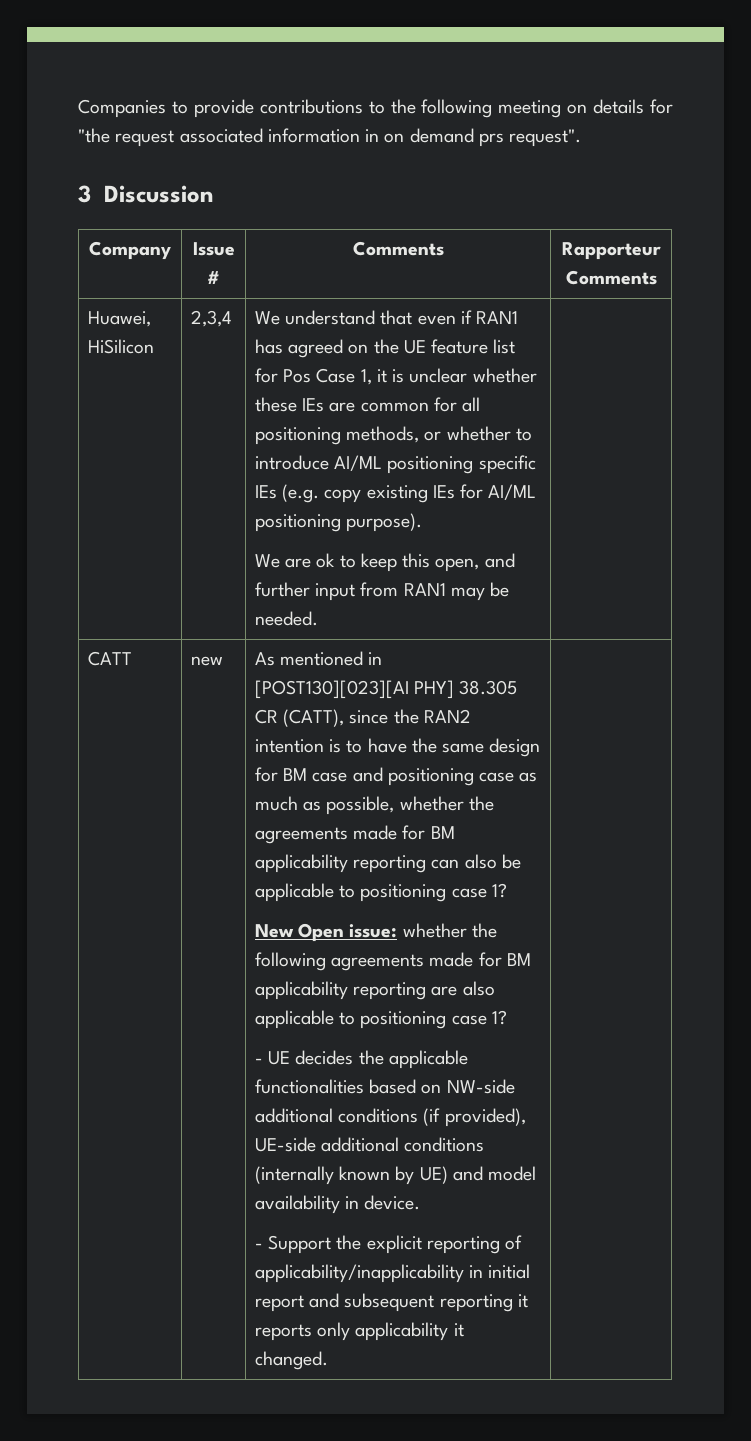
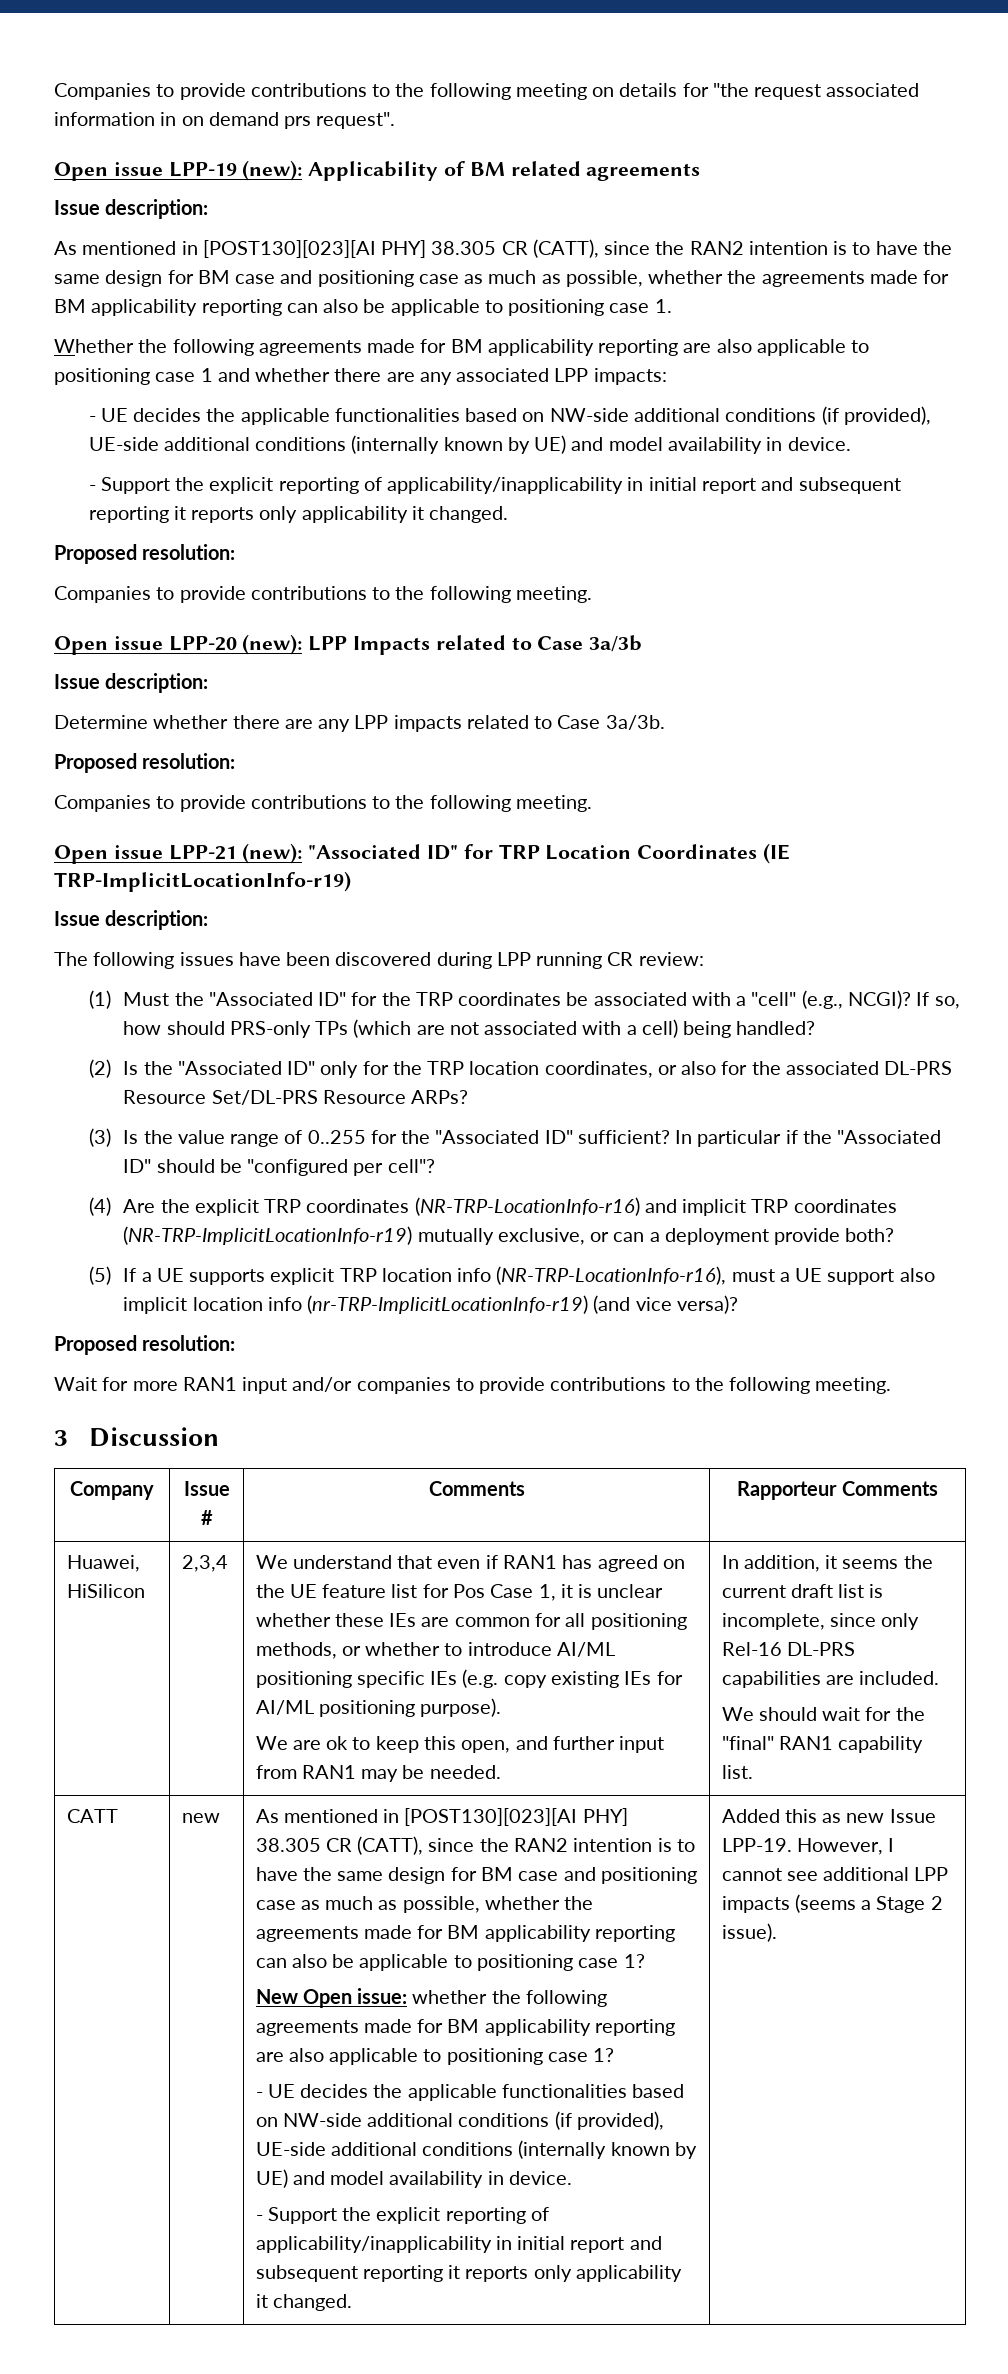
+ Open issue LPP-19 (new): Applicability of BM related agreements
+ Issue description:
+ As mentioned in [POST130][023][AI PHY] 38.305 CR (CATT), since the RAN2 intention is to have the same design for BM case and positioning case as much as possible, whether the agreements made for BM applicability reporting can also be applicable to positioning case 1.
+ Whether the following agreements made for BM applicability reporting are also applicable to positioning case 1 and whether there are any associated LPP impacts:
+ - UE decides the applicable functionalities based on NW-side additional conditions (if provided), UE-side additional conditions (internally known by UE) and model availability in device.
+ - Support the explicit reporting of applicability/inapplicability in initial report and subsequent reporting it reports only applicability it changed.
+ Proposed resolution:
+ Companies to provide contributions to the following meeting.
+ Open issue LPP-20 (new): LPP Impacts related to Case 3a/3b
+ Issue description:
+ Determine whether there are any LPP impacts related to Case 3a/3b.
+ Proposed resolution:
+ Companies to provide contributions to the following meeting.
+ Open issue LPP-21 (new): "Associated ID" for TRP Location Coordinates (IE TRP-ImplicitLocationInfo-r19)
+ Issue description:
+ The following issues have been discovered during LPP running CR review:
+ (1) Must the "Associated ID" for the TRP coordinates be associated with a "cell" (e.g., NCGI)? If so, how should PRS-only TPs (which are not associated with a cell) being handled?
+ (2) Is the "Associated ID" only for the TRP location coordinates, or also for the associated DL-PRS Resource Set/DL-PRS Resource ARPs?
+ (3) Is the value range of 0..255 for the "Associated ID" sufficient? In particular if the "Associated ID" should be "configured per cell"?
+ (4) Are the explicit TRP coordinates (NR-TRP-LocationInfo-r16) and implicit TRP coordinates (NR-TRP-ImplicitLocationInfo-r19) mutually exclusive, or can a deployment provide both?
+ (5) If a UE supports explicit TRP location info (NR-TRP-LocationInfo-r16), must a UE support also implicit location info (nr-TRP-ImplicitLocationInfo-r19) (and vice versa)?
+ Proposed resolution:
+ Wait for more RAN1 input and/or companies to provide contributions to the following meeting.
+ In addition, it seems the current draft list is incomplete, since only Rel-16 DL-PRS capabilities are included.
+ We should wait for the "final" RAN1 capability list.
+ Added this as new Issue LPP-19. However, I cannot see additional LPP impacts (seems a Stage 2 issue).

